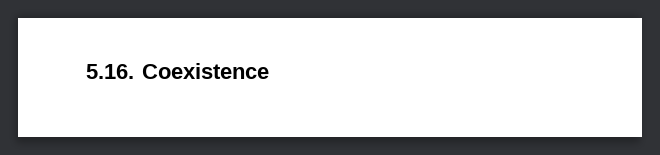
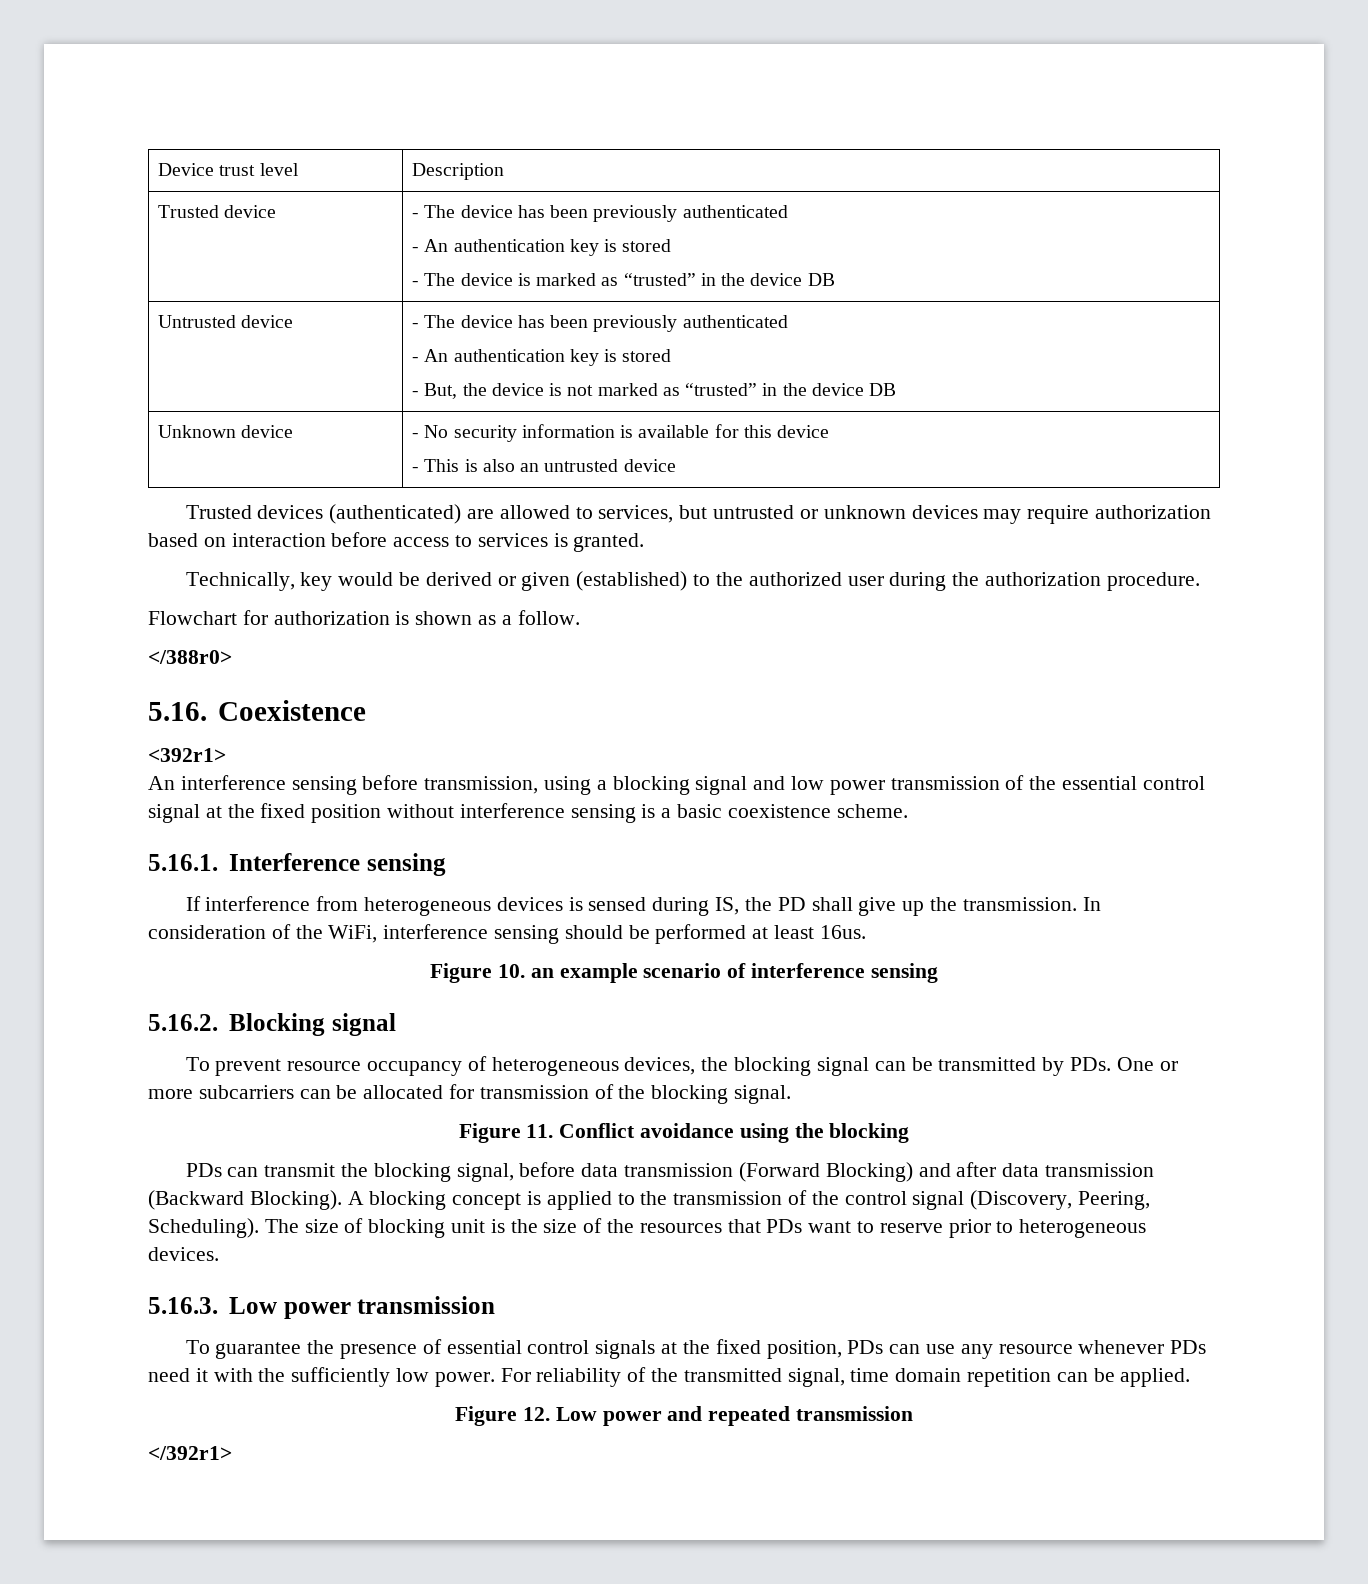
+ Device trust level | Description
+ Trusted device | - The device has been previously authenticated
+ - An authentication key is stored
+ - The device is marked as “trusted” in the device DB
+ Untrusted device | - The device has been previously authenticated
+ - An authentication key is stored
+ - But, the device is not marked as “trusted” in the device DB
+ Unknown device | - No security information is available for this device
+ - This is also an untrusted device
+ Trusted devices (authenticated) are allowed to services, but untrusted or unknown devices may require authorization based on interaction before access to services is granted.
+ Technically, key would be derived or given (established) to the authorized user during the authorization procedure.
+ Flowchart for authorization is shown as a follow.
+ </388r0>
  5.16. Coexistence
+ <392r1>
+ An interference sensing before transmission, using a blocking signal and low power transmission of the essential control signal at the fixed position without interference sensing is a basic coexistence scheme.
+ 5.16.1. Interference sensing
+ If interference from heterogeneous devices is sensed during IS, the PD shall give up the transmission. In consideration of the WiFi, interference sensing should be performed at least 16us.
+ Figure 10. an example scenario of interference sensing
+ 5.16.2. Blocking signal
+ To prevent resource occupancy of heterogeneous devices, the blocking signal can be transmitted by PDs. One or more subcarriers can be allocated for transmission of the blocking signal.
+ Figure 11. Conflict avoidance using the blocking
+ PDs can transmit the blocking signal, before data transmission (Forward Blocking) and after data transmission (Backward Blocking). A blocking concept is applied to the transmission of the control signal (Discovery, Peering, Scheduling). The size of blocking unit is the size of the resources that PDs want to reserve prior to heterogeneous devices.
+ 5.16.3. Low power transmission
+ To guarantee the presence of essential control signals at the fixed position, PDs can use any resource whenever PDs need it with the sufficiently low power. For reliability of the transmitted signal, time domain repetition can be applied.
+ Figure 12. Low power and repeated transmission
+ </392r1>

